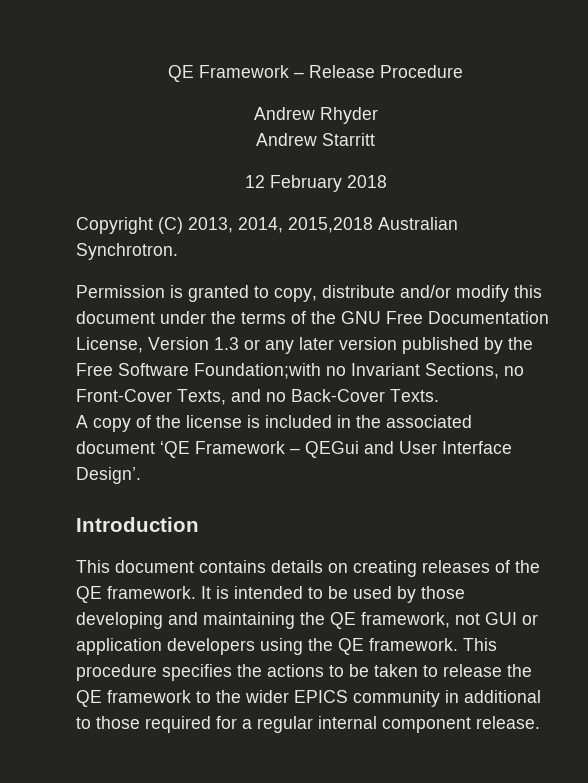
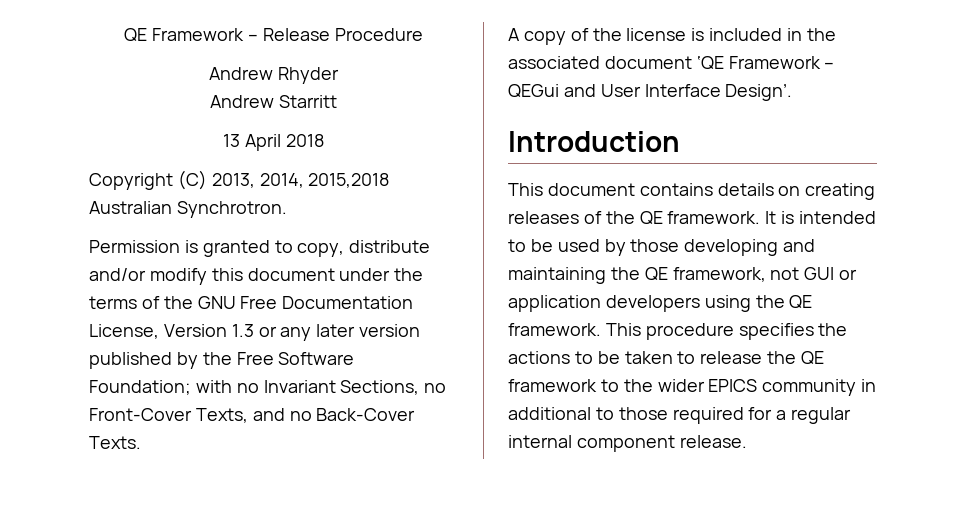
- 12 February 2018
+ 13 April 2018
- Permission is granted to copy, distribute and/or modify this document under the terms of the GNU Free Documentation License, Version 1.3 or any later version published by the Free Software Foundation;with no Invariant Sections, no Front-Cover Texts, and no Back-Cover Texts.
+ Permission is granted to copy, distribute and/or modify this document under the terms of the GNU Free Documentation License, Version 1.3 or any later version published by the Free Software Foundation; with no Invariant Sections, no Front-Cover Texts, and no Back-Cover Texts.

